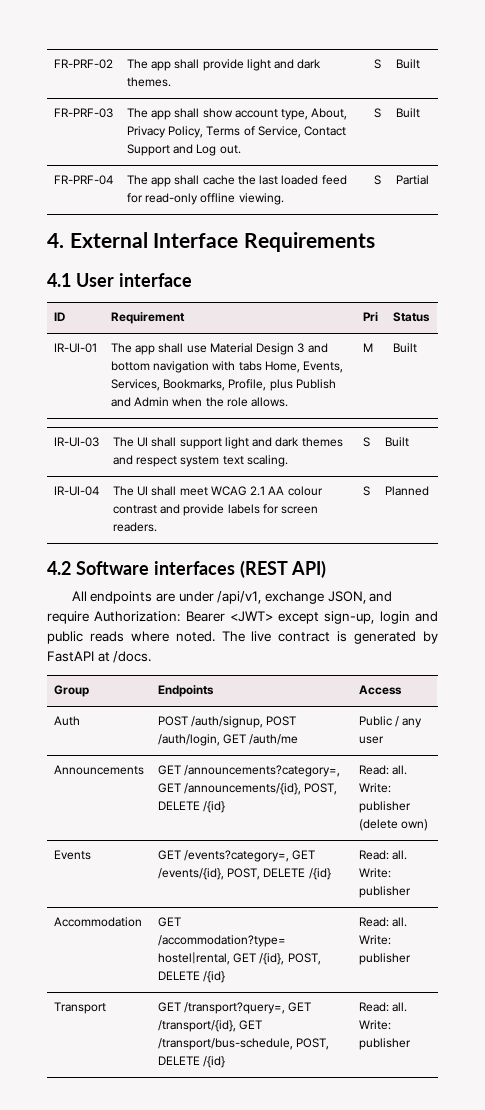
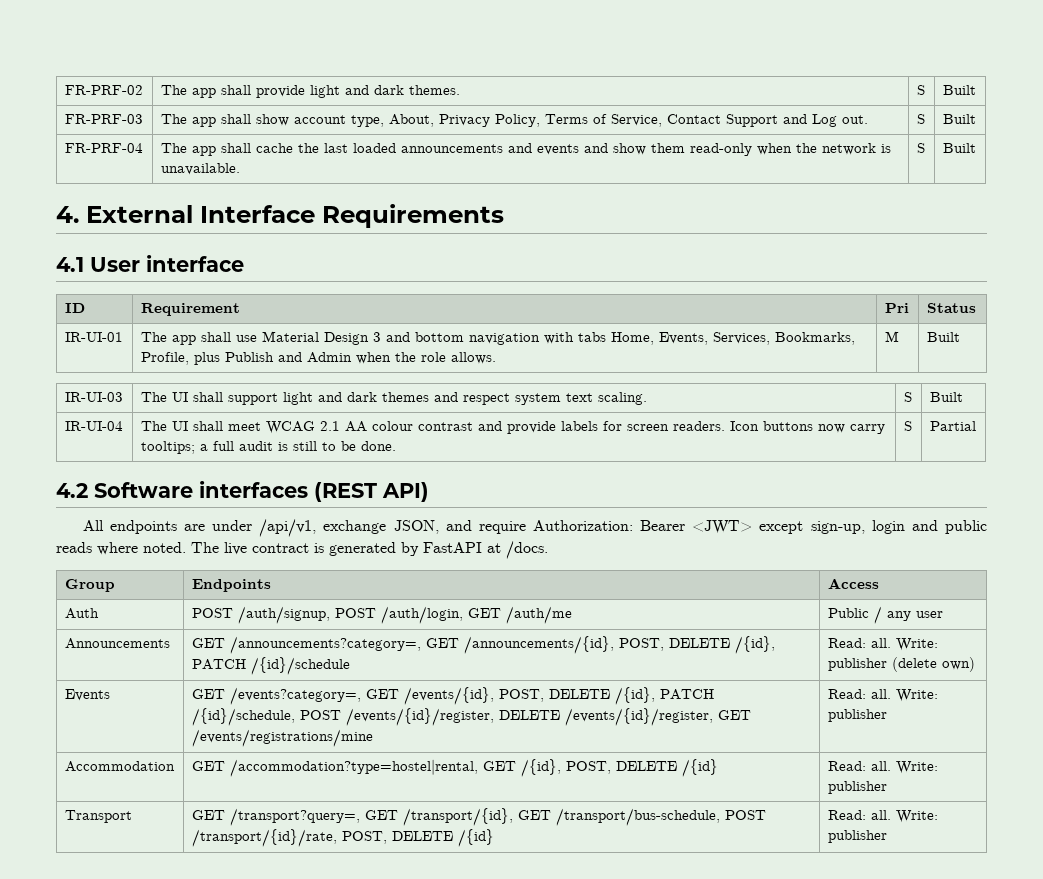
- FR-PRF-04 | The app shall cache the last loaded feed for read-only offline viewing. | S | Partial
+ FR-PRF-04 | The app shall cache the last loaded announcements and events and show them read-only when the network is unavailable. | S | Built
- IR-UI-04 | The UI shall meet WCAG 2.1 AA colour contrast and provide labels for screen readers. | S | Planned
+ IR-UI-04 | The UI shall meet WCAG 2.1 AA colour contrast and provide labels for screen readers. Icon buttons now carry tooltips; a full audit is still to be done. | S | Partial
- Announcements | GET /announcements?category=, GET /announcements/{id}, POST, DELETE /{id} | Read: all. Write: publisher (delete own)
+ Announcements | GET /announcements?category=, GET /announcements/{id}, POST, DELETE /{id}, PATCH /{id}/schedule | Read: all. Write: publisher (delete own)
- Events | GET /events?category=, GET /events/{id}, POST, DELETE /{id} | Read: all. Write: publisher
+ Events | GET /events?category=, GET /events/{id}, POST, DELETE /{id}, PATCH /{id}/schedule, POST /events/{id}/register, DELETE /events/{id}/register, GET /events/registrations/mine | Read: all. Write: publisher
- Transport | GET /transport?query=, GET /transport/{id}, GET /transport/bus-schedule, POST, DELETE /{id} | Read: all. Write: publisher
+ Transport | GET /transport?query=, GET /transport/{id}, GET /transport/bus-schedule, POST /transport/{id}/rate, POST, DELETE /{id} | Read: all. Write: publisher

